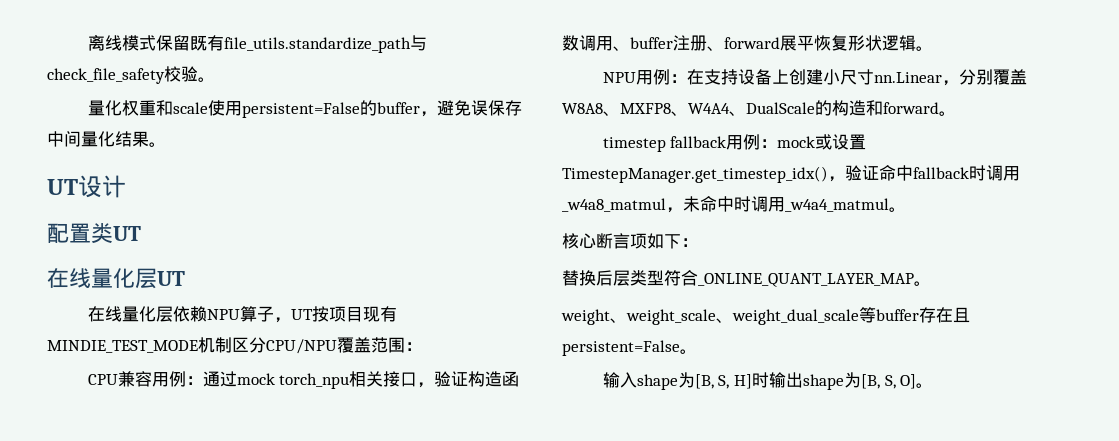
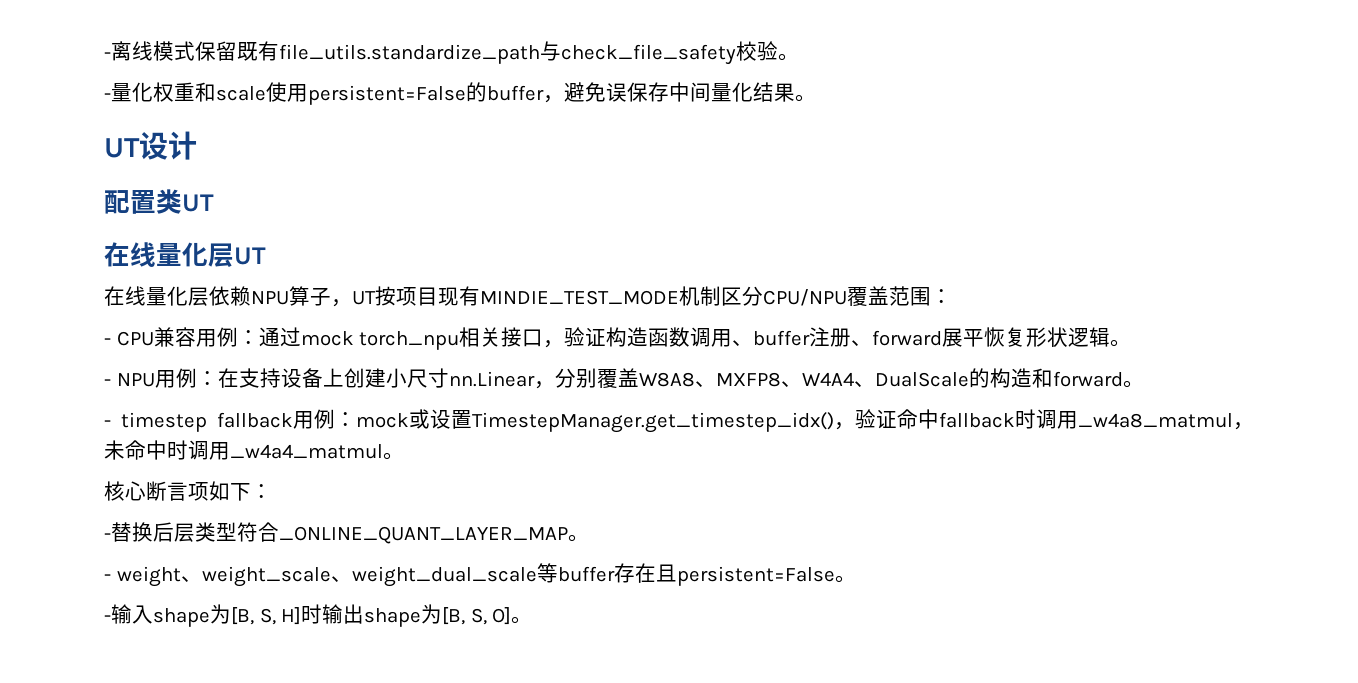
- 离线模式保留既有file_utils.standardize_path与check_file_safety校验。
+ -离线模式保留既有file_utils.standardize_path与check_file_safety校验。
- 量化权重和scale使用persistent=False的buffer，避免误保存中间量化结果。
+ -量化权重和scale使用persistent=False的buffer，避免误保存中间量化结果。
- CPU兼容用例：通过mock torch_npu相关接口，验证构造函数调用、buffer注册、forward展平恢复形状逻辑。
+ - CPU兼容用例：通过mock torch_npu相关接口，验证构造函数调用、buffer注册、forward展平恢复形状逻辑。
- NPU用例：在支持设备上创建小尺寸nn.Linear，分别覆盖W8A8、MXFP8、W4A4、DualScale的构造和forward。
+ - NPU用例：在支持设备上创建小尺寸nn.Linear，分别覆盖W8A8、MXFP8、W4A4、DualScale的构造和forward。
- timestep fallback用例：mock或设置TimestepManager.get_timestep_idx()，验证命中fallback时调用_w4a8_matmul，未命中时调用_w4a4_matmul。
+ - timestep fallback用例：mock或设置TimestepManager.get_timestep_idx()，验证命中fallback时调用_w4a8_matmul，未命中时调用_w4a4_matmul。
- 替换后层类型符合_ONLINE_QUANT_LAYER_MAP。
+ -替换后层类型符合_ONLINE_QUANT_LAYER_MAP。
- weight、weight_scale、weight_dual_scale等buffer存在且persistent=False。
+ - weight、weight_scale、weight_dual_scale等buffer存在且persistent=False。
- 输入shape为[B, S, H]时输出shape为[B, S, O]。
+ -输入shape为[B, S, H]时输出shape为[B, S, O]。

